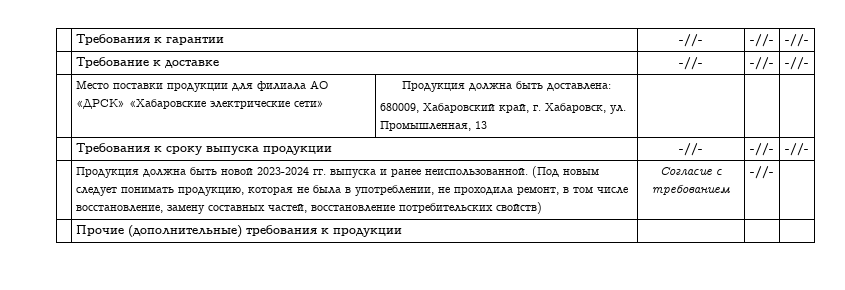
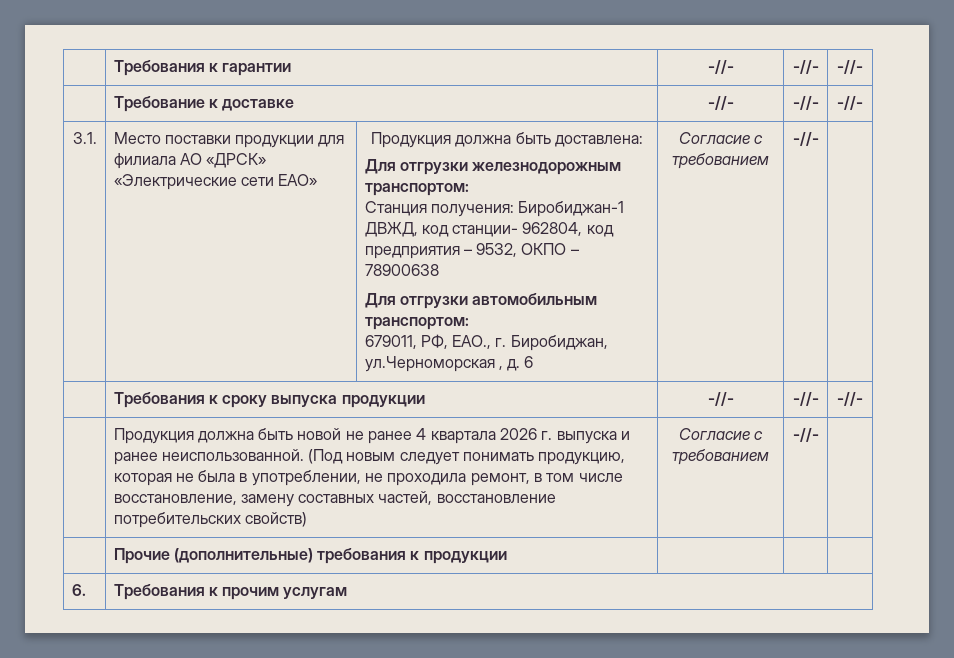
+ 3.1.
- Место поставки продукции для филиала АО «ДРСК» «Хабаровские электрические сети»
+ Место поставки продукции для филиала АО «ДРСК» «Электрические сети ЕАО»
- 680009, Хабаровский край, г. Хабаровск, ул. Промышленная, 13
+ Для отгрузки железнодорожным транспортом:
+ Станция получения: Биробиджан-1 ДВЖД, код станции- 962804, код предприятия – 9532, ОКПО – 78900638
+ Для отгрузки автомобильным транспортом:
+ 679011, РФ, ЕАО., г. Биробиджан, ул.Черноморская , д. 6 | Согласие с требованием | -//-
- Продукция должна быть новой 2023-2024 гг. выпуска и ранее неиспользованной.
+ Продукция должна быть новой не ранее 4 квартала 2026 г. выпуска и ранее неиспользованной.
+ 6. | Требования к прочим услугам

